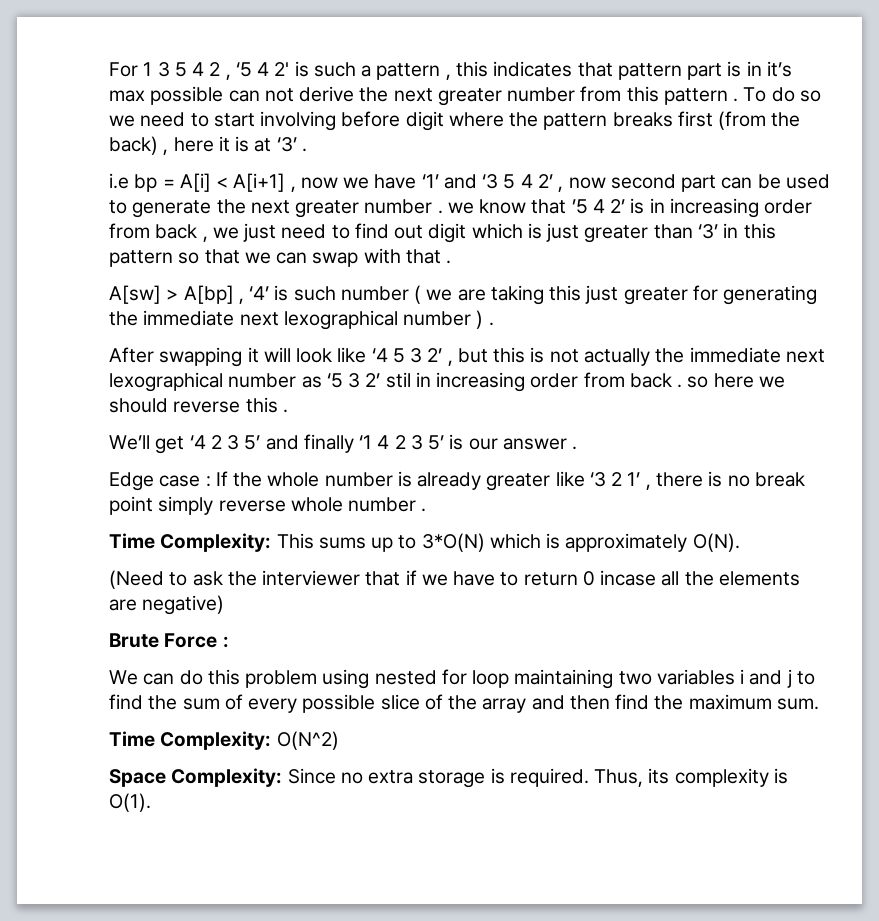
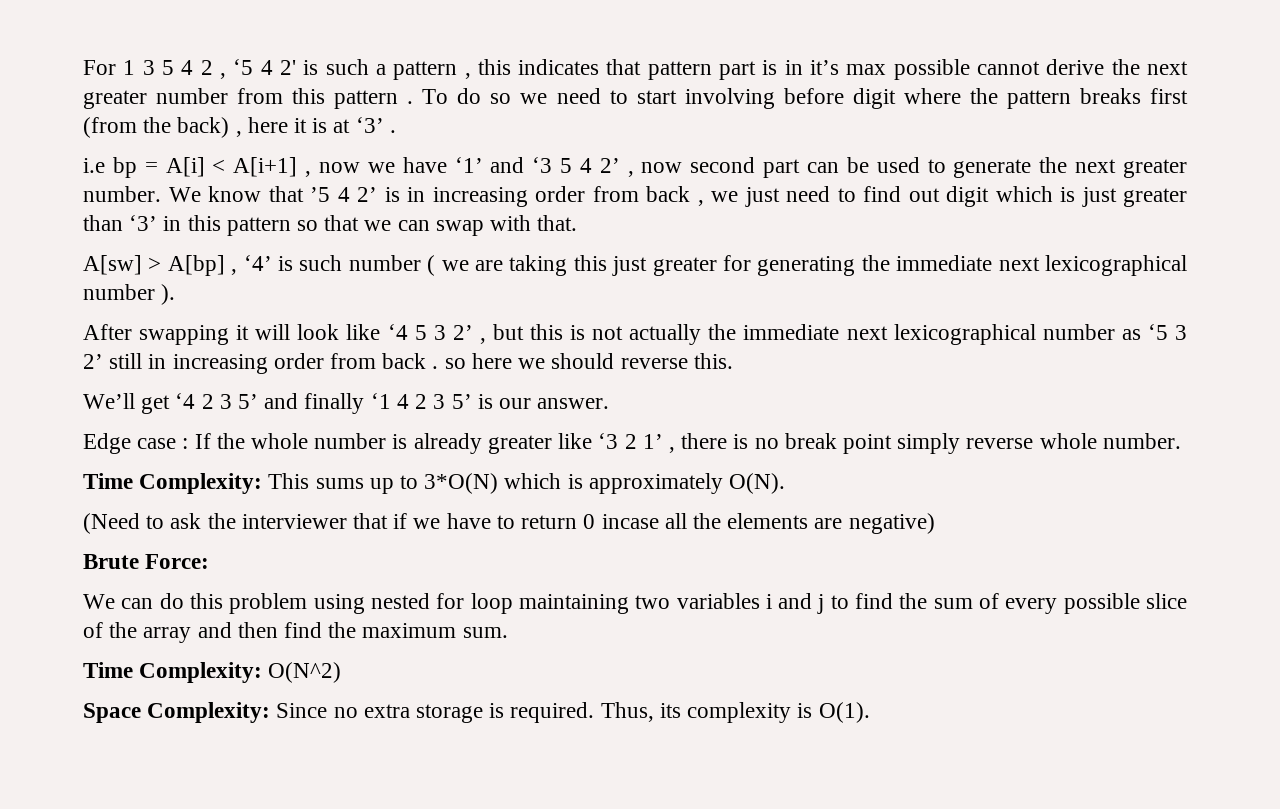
- For 1 3 5 4 2 , ‘5 4 2' is such a pattern , this indicates that pattern part is in it’s max possible can not derive the next greater number from this pattern .
+ For 1 3 5 4 2 , ‘5 4 2' is such a pattern , this indicates that pattern part is in it’s max possible cannot derive the next greater number from this pattern .
- i.e bp = A[i] < A[i+1] , now we have ‘1’ and ‘3 5 4 2’ , now second part can be used to generate the next greater number . we know that ’5 4 2’ is in increasing order from back , we just need to find out digit which is just greater than ‘3’ in this pattern so that we can swap with that .
+ i.e bp = A[i] < A[i+1] , now we have ‘1’ and ‘3 5 4 2’ , now second part can be used to generate the next greater number. We know that ’5 4 2’ is in increasing order from back , we just need to find out digit which is just greater than ‘3’ in this pattern so that we can swap with that.
- A[sw] > A[bp] , ‘4’ is such number ( we are taking this just greater for generating the immediate next lexographical number ) .
+ A[sw] > A[bp] , ‘4’ is such number ( we are taking this just greater for generating the immediate next lexicographical number ).
- After swapping it will look like ‘4 5 3 2’ , but this is not actually the immediate next lexographical number as ‘5 3 2’ stil in increasing order from back . so here we should reverse this .
+ After swapping it will look like ‘4 5 3 2’ , but this is not actually the immediate next lexicographical number as ‘5 3 2’ still in increasing order from back . so here we should reverse this.
- We’ll get ‘4 2 3 5’ and finally ‘1 4 2 3 5’ is our answer .
+ We’ll get ‘4 2 3 5’ and finally ‘1 4 2 3 5’ is our answer.
- Edge case : If the whole number is already greater like ‘3 2 1’ , there is no break point simply reverse whole number .
+ Edge case : If the whole number is already greater like ‘3 2 1’ , there is no break point simply reverse whole number.
- Brute Force :
+ Brute Force:

